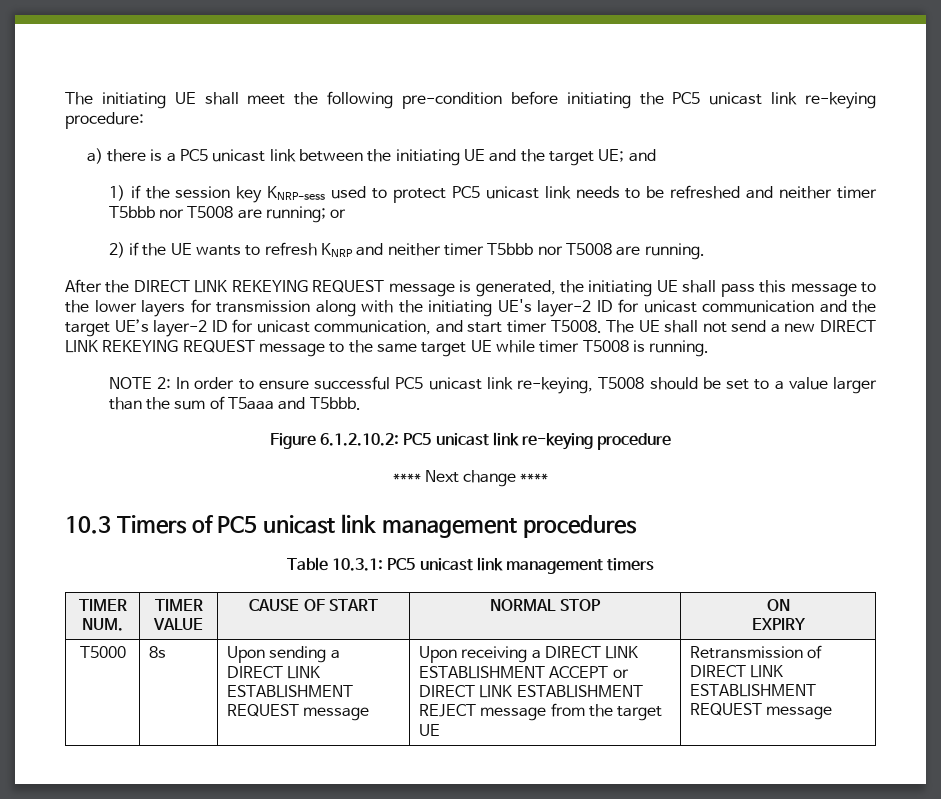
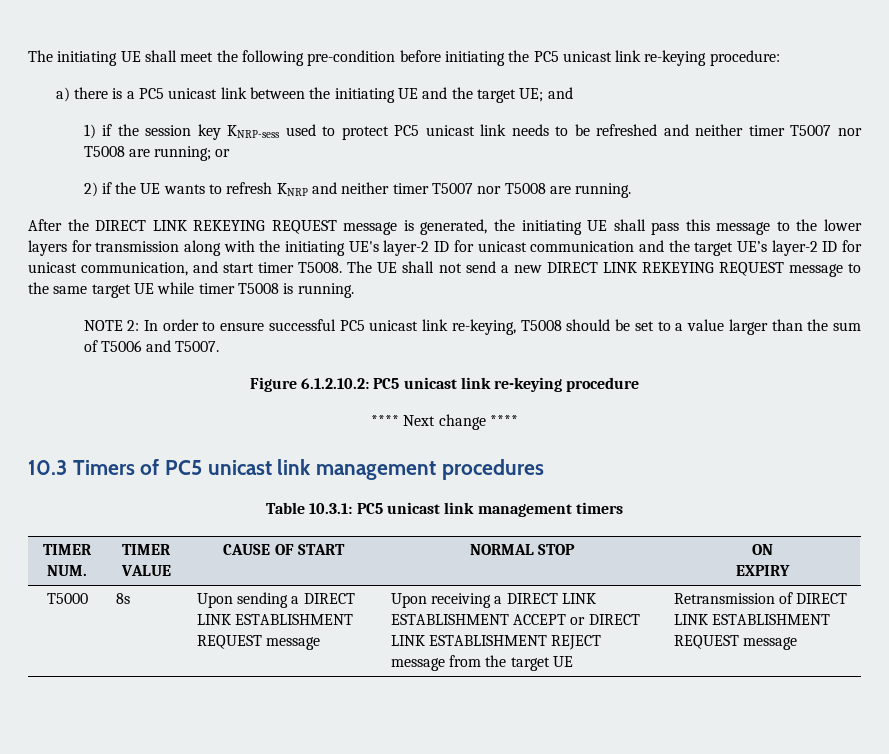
- 1) if the session key KNRP-sess used to protect PC5 unicast link needs to be refreshed and neither timer T5bbb nor T5008 are running; or
+ 1) if the session key KNRP-sess used to protect PC5 unicast link needs to be refreshed and neither timer T5007 nor T5008 are running; or
- 2) if the UE wants to refresh KNRP and neither timer T5bbb nor T5008 are running.
+ 2) if the UE wants to refresh KNRP and neither timer T5007 nor T5008 are running.
- NOTE 2: In order to ensure successful PC5 unicast link re-keying, T5008 should be set to a value larger than the sum of T5aaa and T5bbb.
+ NOTE 2: In order to ensure successful PC5 unicast link re-keying, T5008 should be set to a value larger than the sum of T5006 and T5007.

